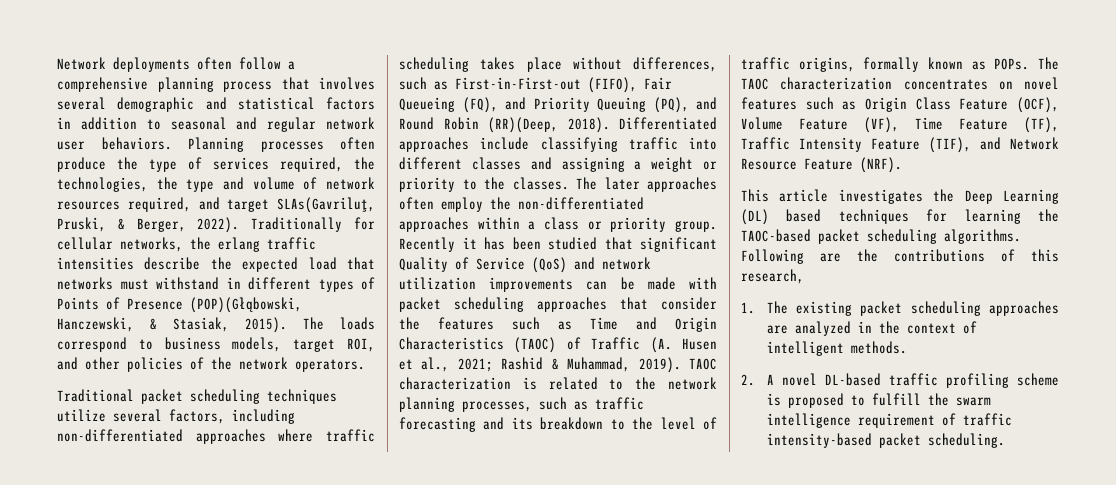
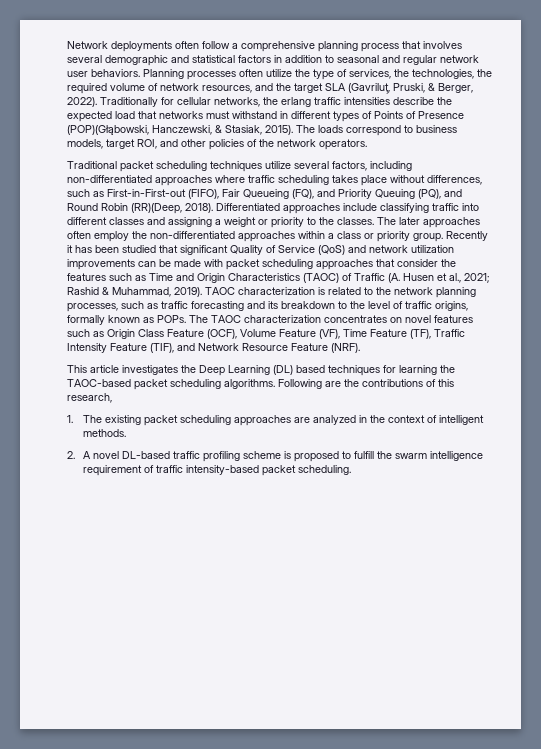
- Planning processes often produce the type of services required, the technologies, the type and volume of network resources required, and target SLAs(Gavriluţ, Pruski, & Berger, 2022).
+ Planning processes often utilize the type of services, the technologies, the required volume of network resources, and the target SLA (Gavriluţ, Pruski, & Berger, 2022).

